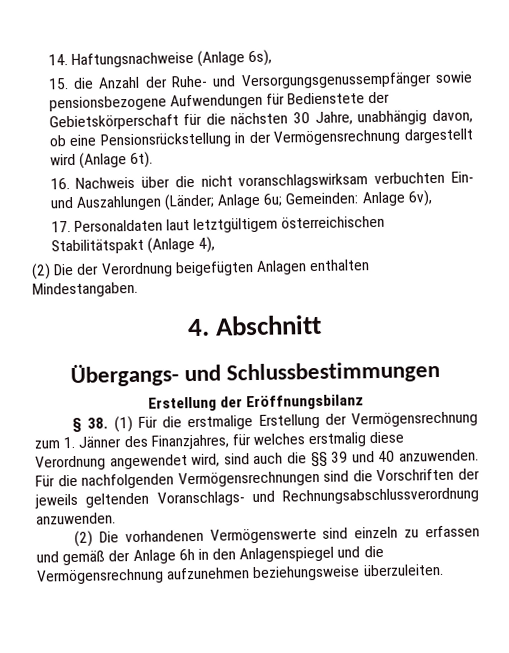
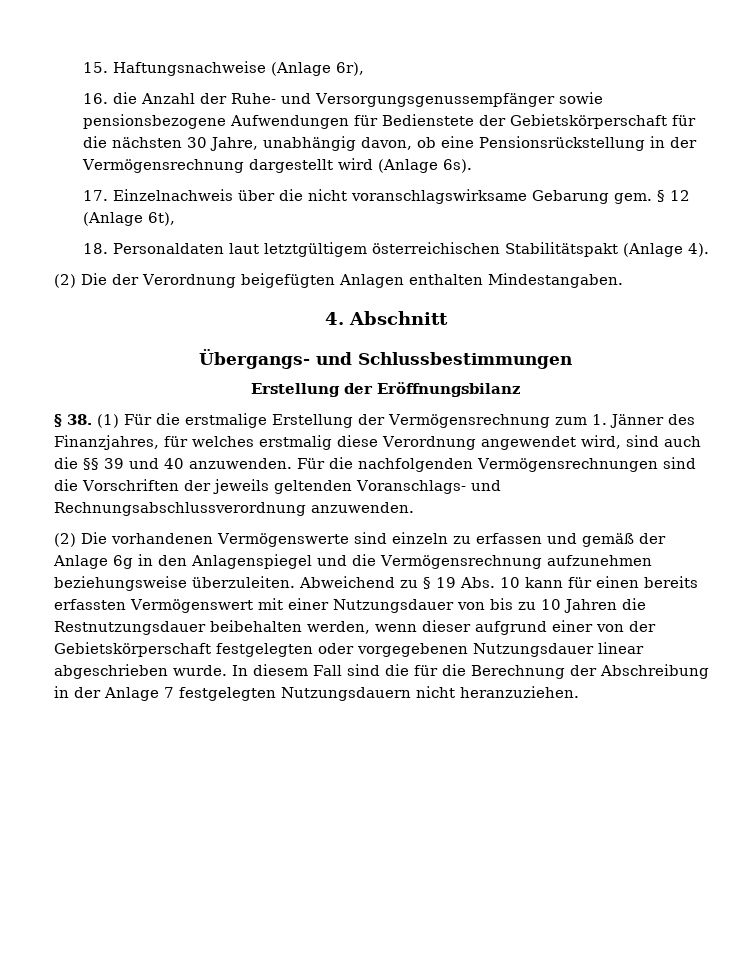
- 14. Haftungsnachweise (Anlage 6s),
- 15. die Anzahl der Ruhe- und Versorgungsgenussempfänger sowie pensionsbezogene Aufwendungen für Bedienstete der Gebietskörperschaft für die nächsten 30 Jahre, unabhängig davon, ob eine Pensionsrückstellung in der Vermögensrechnung dargestellt wird (Anlage 6t).
- 16. Nachweis über die nicht voranschlagswirksam verbuchten Ein- und Auszahlungen (Länder; Anlage 6u; Gemeinden: Anlage 6v),
- 17. Personaldaten laut letztgültigem österreichischen Stabilitätspakt (Anlage 4),
+ 15. Haftungsnachweise (Anlage 6r),
+ 16. die Anzahl der Ruhe- und Versorgungsgenussempfänger sowie pensionsbezogene Aufwendungen für Bedienstete der Gebietskörperschaft für die nächsten 30 Jahre, unabhängig davon, ob eine Pensionsrückstellung in der Vermögensrechnung dargestellt wird (Anlage 6s).
+ 17. Einzelnachweis über die nicht voranschlagswirksame Gebarung gem. § 12 (Anlage 6t),
+ 18. Personaldaten laut letztgültigem österreichischen Stabilitätspakt (Anlage 4).
- (2) Die vorhandenen Vermögenswerte sind einzeln zu erfassen und gemäß der Anlage 6h in den Anlagenspiegel und die Vermögensrechnung aufzunehmen beziehungsweise überzuleiten.
+ (2) Die vorhandenen Vermögenswerte sind einzeln zu erfassen und gemäß der Anlage 6g in den Anlagenspiegel und die Vermögensrechnung aufzunehmen beziehungsweise überzuleiten.
+ Abweichend zu § 19 Abs. 10 kann für einen bereits erfassten Vermögenswert mit einer Nutzungsdauer von bis zu 10 Jahren die Restnutzungsdauer beibehalten werden, wenn dieser aufgrund einer von der Gebietskörperschaft festgelegten oder vorgegebenen Nutzungsdauer linear abgeschrieben wurde. In diesem Fall sind die für die Berechnung der Abschreibung in der Anlage 7 festgelegten Nutzungsdauern nicht heranzuziehen.

